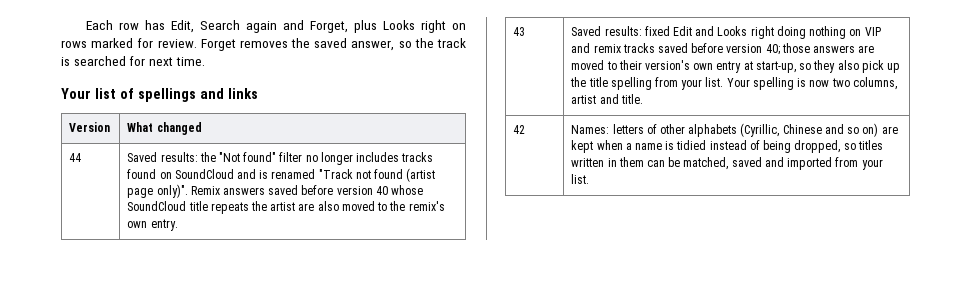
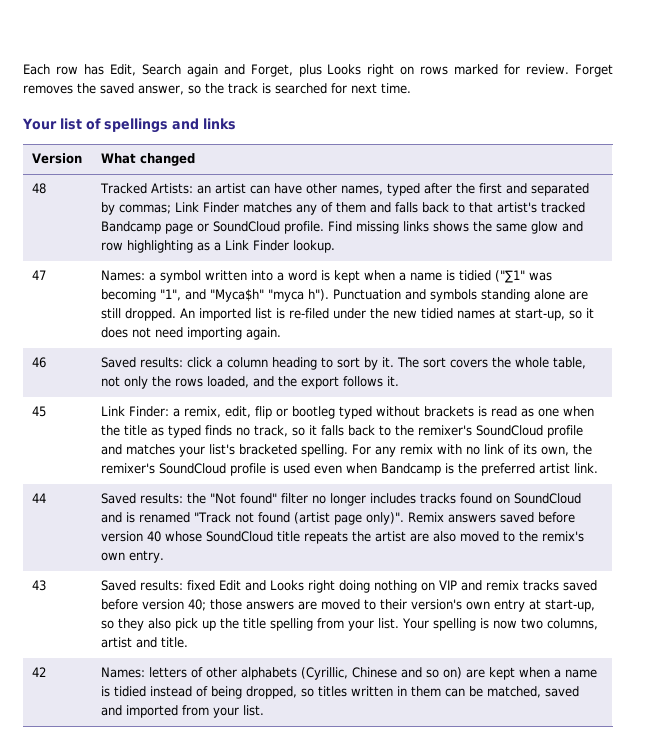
+ 48 | Tracked Artists: an artist can have other names, typed after the first and separated by commas; Link Finder matches any of them and falls back to that artist's tracked Bandcamp page or SoundCloud profile. Find missing links shows the same glow and row highlighting as a Link Finder lookup.
+ 47 | Names: a symbol written into a word is kept when a name is tidied ("∑1" was becoming "1", and "Myca$h" "myca h"). Punctuation and symbols standing alone are still dropped. An imported list is re-filed under the new tidied names at start-up, so it does not need importing again.
+ 46 | Saved results: click a column heading to sort by it. The sort covers the whole table, not only the rows loaded, and the export follows it.
+ 45 | Link Finder: a remix, edit, flip or bootleg typed without brackets is read as one when the title as typed finds no track, so it falls back to the remixer's SoundCloud profile and matches your list's bracketed spelling. For any remix with no link of its own, the remixer's SoundCloud profile is used even when Bandcamp is the preferred artist link.

